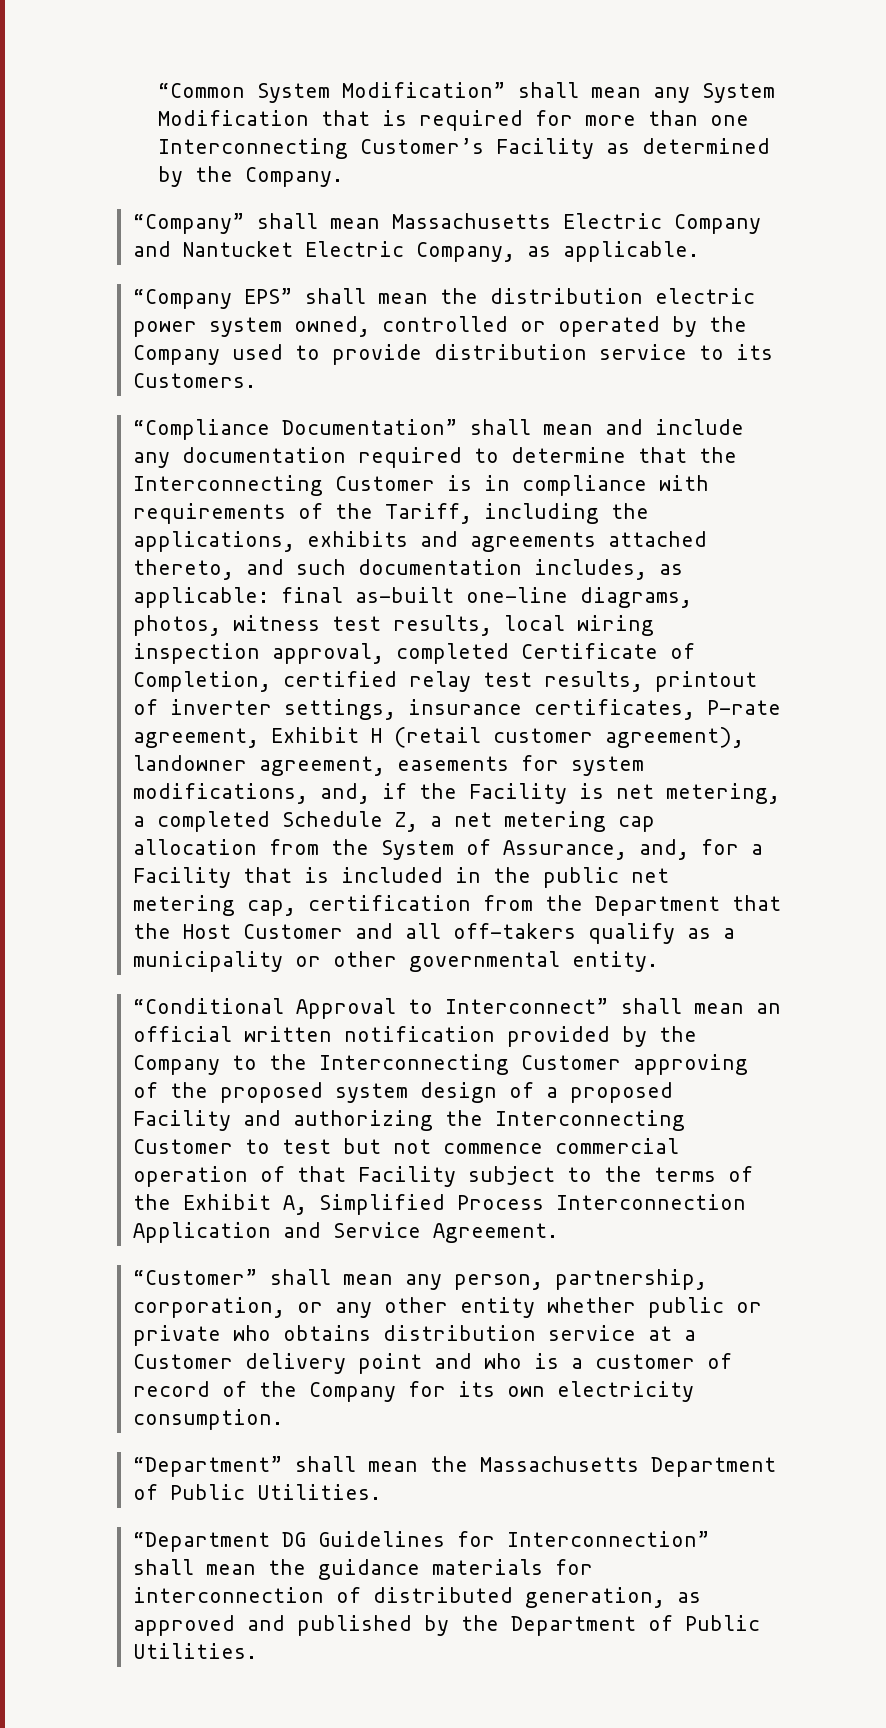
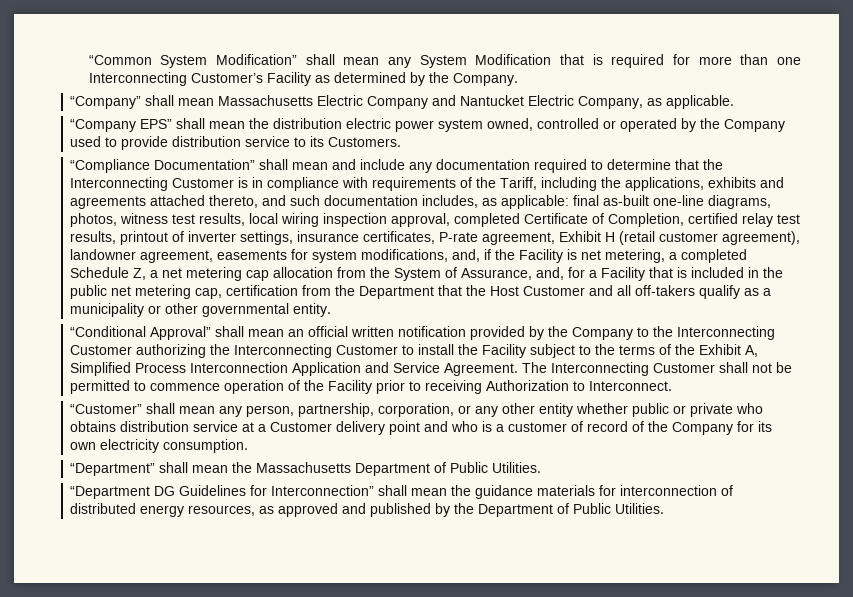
- “Conditional Approval to Interconnect” shall mean an official written notification provided by the Company to the Interconnecting Customer approving of the proposed system design of a proposed Facility and authorizing the Interconnecting Customer to test but not commence commercial operation of that Facility subject to the terms of the Exhibit A, Simplified Process Interconnection Application and Service Agreement.
+ “Conditional Approval” shall mean an official written notification provided by the Company to the Interconnecting Customer authorizing the Interconnecting Customer to install the Facility subject to the terms of the Exhibit A, Simplified Process Interconnection Application and Service Agreement. The Interconnecting Customer shall not be permitted to commence operation of the Facility prior to receiving Authorization to Interconnect.
- “Department DG Guidelines for Interconnection” shall mean the guidance materials for interconnection of distributed generation, as approved and published by the Department of Public Utilities.
+ “Department DG Guidelines for Interconnection” shall mean the guidance materials for interconnection of distributed energy resources, as approved and published by the Department of Public Utilities.

